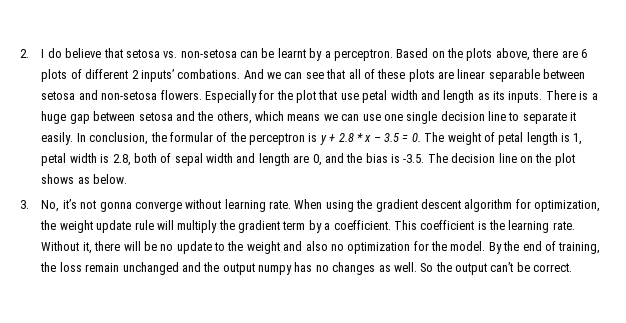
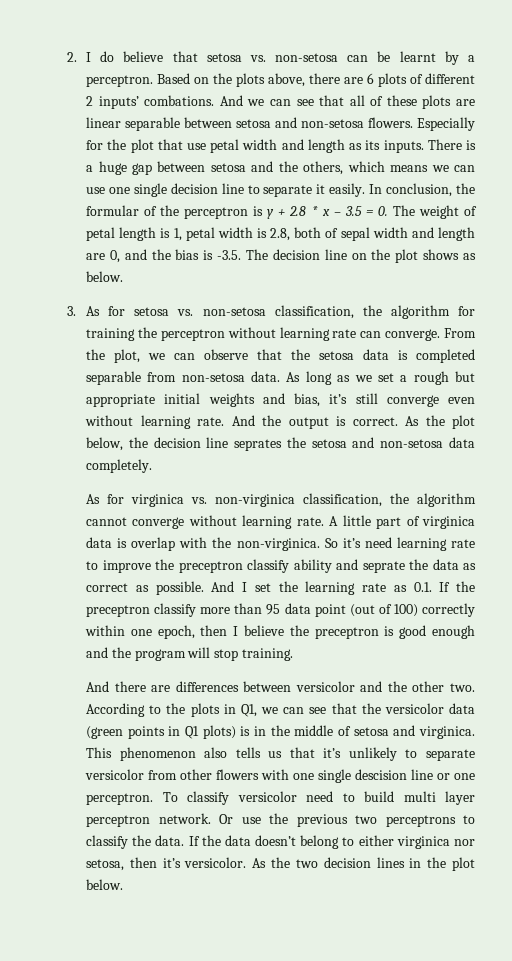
- 3. No, it’s not gonna converge without learning rate. When using the gradient descent algorithm for optimization, the weight update rule will multiply the gradient term by a coefficient. This coefficient is the learning rate. Without it, there will be no update to the weight and also no optimization for the model. By the end of training, the loss remain unchanged and the output numpy has no changes as well. So the output can’t be correct.
+ 3. As for setosa vs. non-setosa classification, the algorithm for training the perceptron without learning rate can converge. From the plot, we can observe that the setosa data is completed separable from non-setosa data. As long as we set a rough but appropriate initial weights and bias, it’s still converge even without learning rate. And the output is correct. As the plot below, the decision line seprates the setosa and non-setosa data completely.
+ As for virginica vs. non-virginica classification, the algorithm cannot converge without learning rate. A little part of virginica data is overlap with the non-virginica. So it’s need learning rate to improve the preceptron classify ability and seprate the data as correct as possible. And I set the learning rate as 0.1. If the preceptron classify more than 95 data point (out of 100) correctly within one epoch, then I believe the preceptron is good enough and the program will stop training.
+ And there are differences between versicolor and the other two. According to the plots in Q1, we can see that the versicolor data (green points in Q1 plots) is in the middle of setosa and virginica. This phenomenon also tells us that it’s unlikely to separate versicolor from other flowers with one single descision line or one perceptron. To classify versicolor need to build multi layer perceptron network. Or use the previous two perceptrons to classify the data. If the data doesn’t belong to either virginica nor setosa, then it’s versicolor. As the two decision lines in the plot below.

